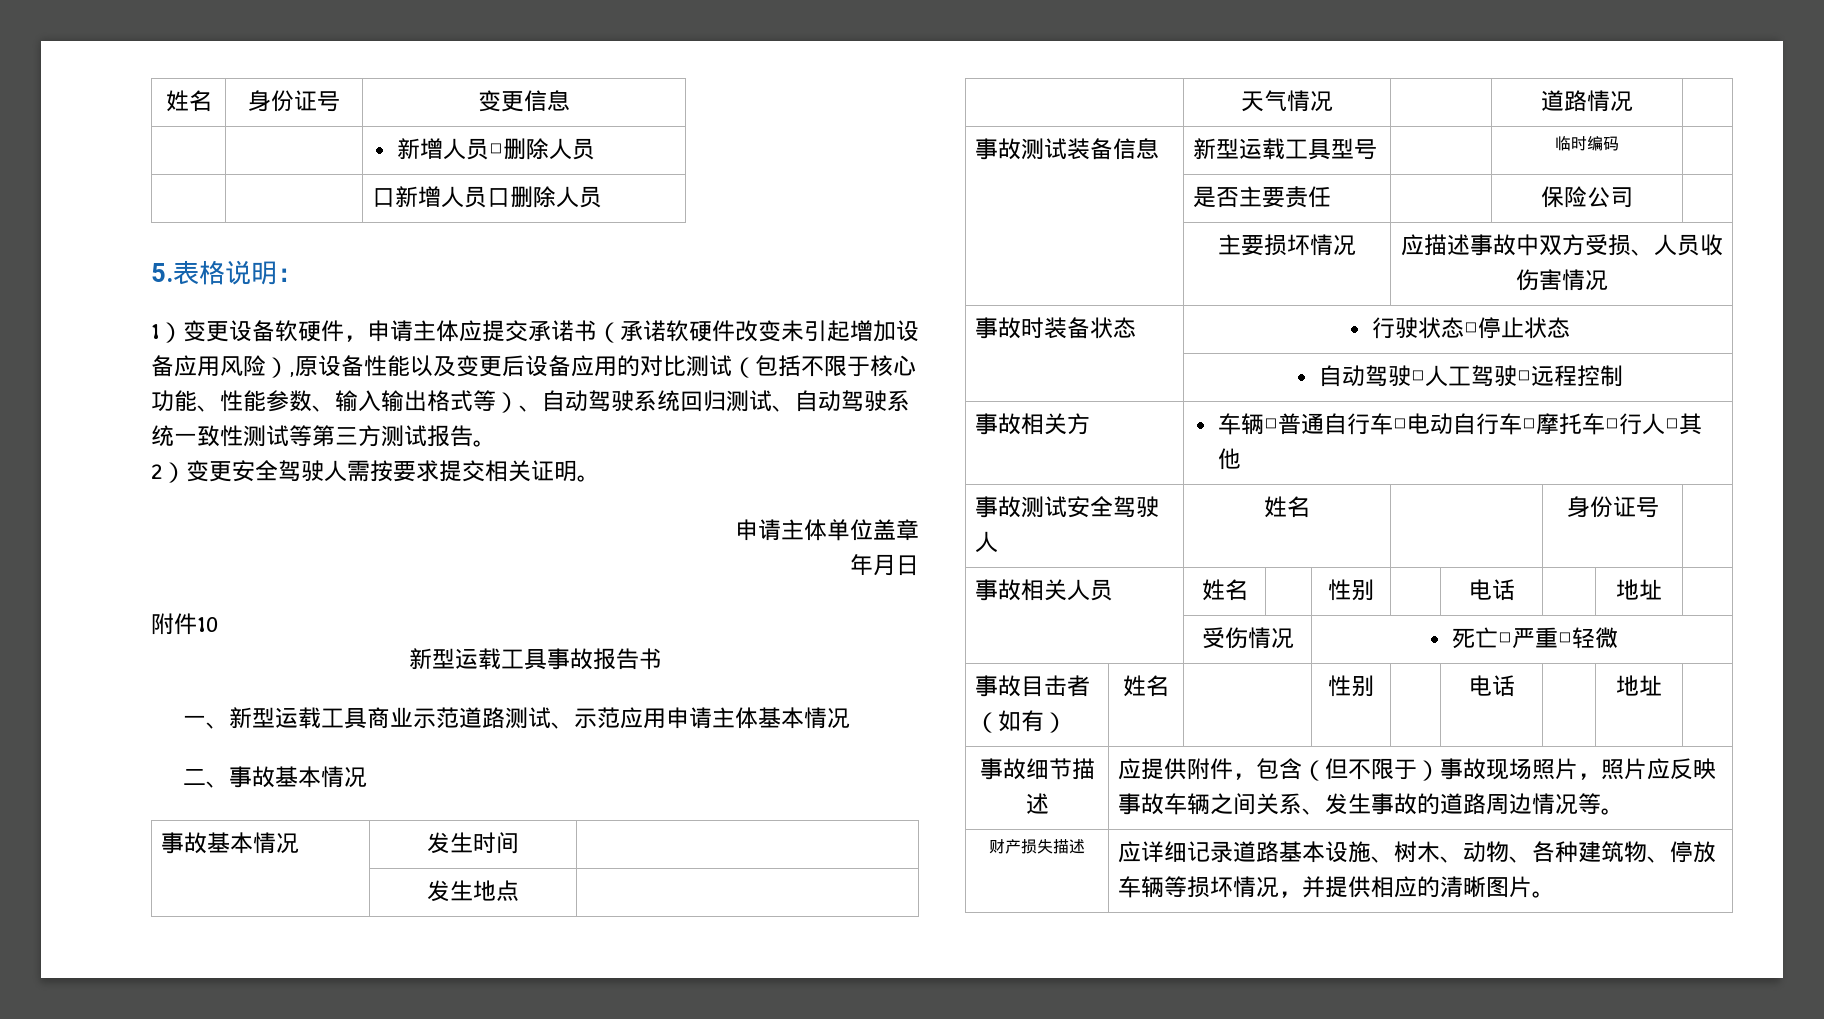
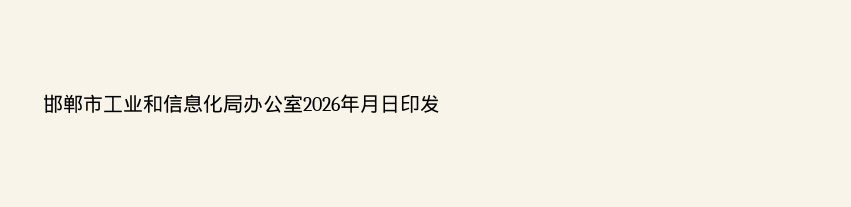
- 姓名 | 身份证号 | 变更信息
- | | 新增人员□删除人员
- | | 口新增人员口删除人员
- 5.表格说明：
- 1）变更设备软硬件，申请主体应提交承诺书（承诺软硬件改变未引起增加设备应用风险）,原设备性能以及变更后设备应用的对比测试（包括不限于核心功能、性能参数、输入输出格式等）、自动驾驶系统回归测试、自动驾驶系统一致性测试等第三方测试报告。
- 2）变更安全驾驶人需按要求提交相关证明。
- 申请主体单位盖章
- 年月日
- 附件10
- 新型运载工具事故报告书
- 一、新型运载工具商业示范道路测试、示范应用申请主体基本情况
- 二、事故基本情况
- 事故基本情况 | 发生时间 |
- | 发生地点 |
- | 天气情况 | | 道路情况 |
- 事故测试装备信息 | 新型运载工具型号 | | 临时编码 |
- | 是否主要责任 | | 保险公司 |
- | 主要损坏情况 | 应描述事故中双方受损、人员收伤害情况
- 事故时装备状态 | 行驶状态□停止状态
- | 自动驾驶□人工驾驶□远程控制
- 事故相关方 | 车辆□普通自行车□电动自行车□摩托车□行人□其他
- 事故测试安全驾驶人 | 姓名 | | 身份证号 |
- 事故相关人员 | 姓名 | | 性别 | | 电话 | | 地址 |
- | 受伤情况 | 死亡□严重□轻微
- 事故目击者（如有） | 姓名 | | 性别 | | 电话 | | 地址 |
- 事故细节描述 | 应提供附件，包含（但不限于）事故现场照片，照片应反映事故车辆之间关系、发生事故的道路周边情况等。
- 财产损失描述 | 应详细记录道路基本设施、树木、动物、各种建筑物、停放车辆等损坏情况，并提供相应的清晰图片。
+ 邯郸市工业和信息化局办公室2026年月日印发

